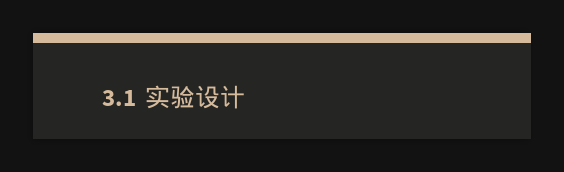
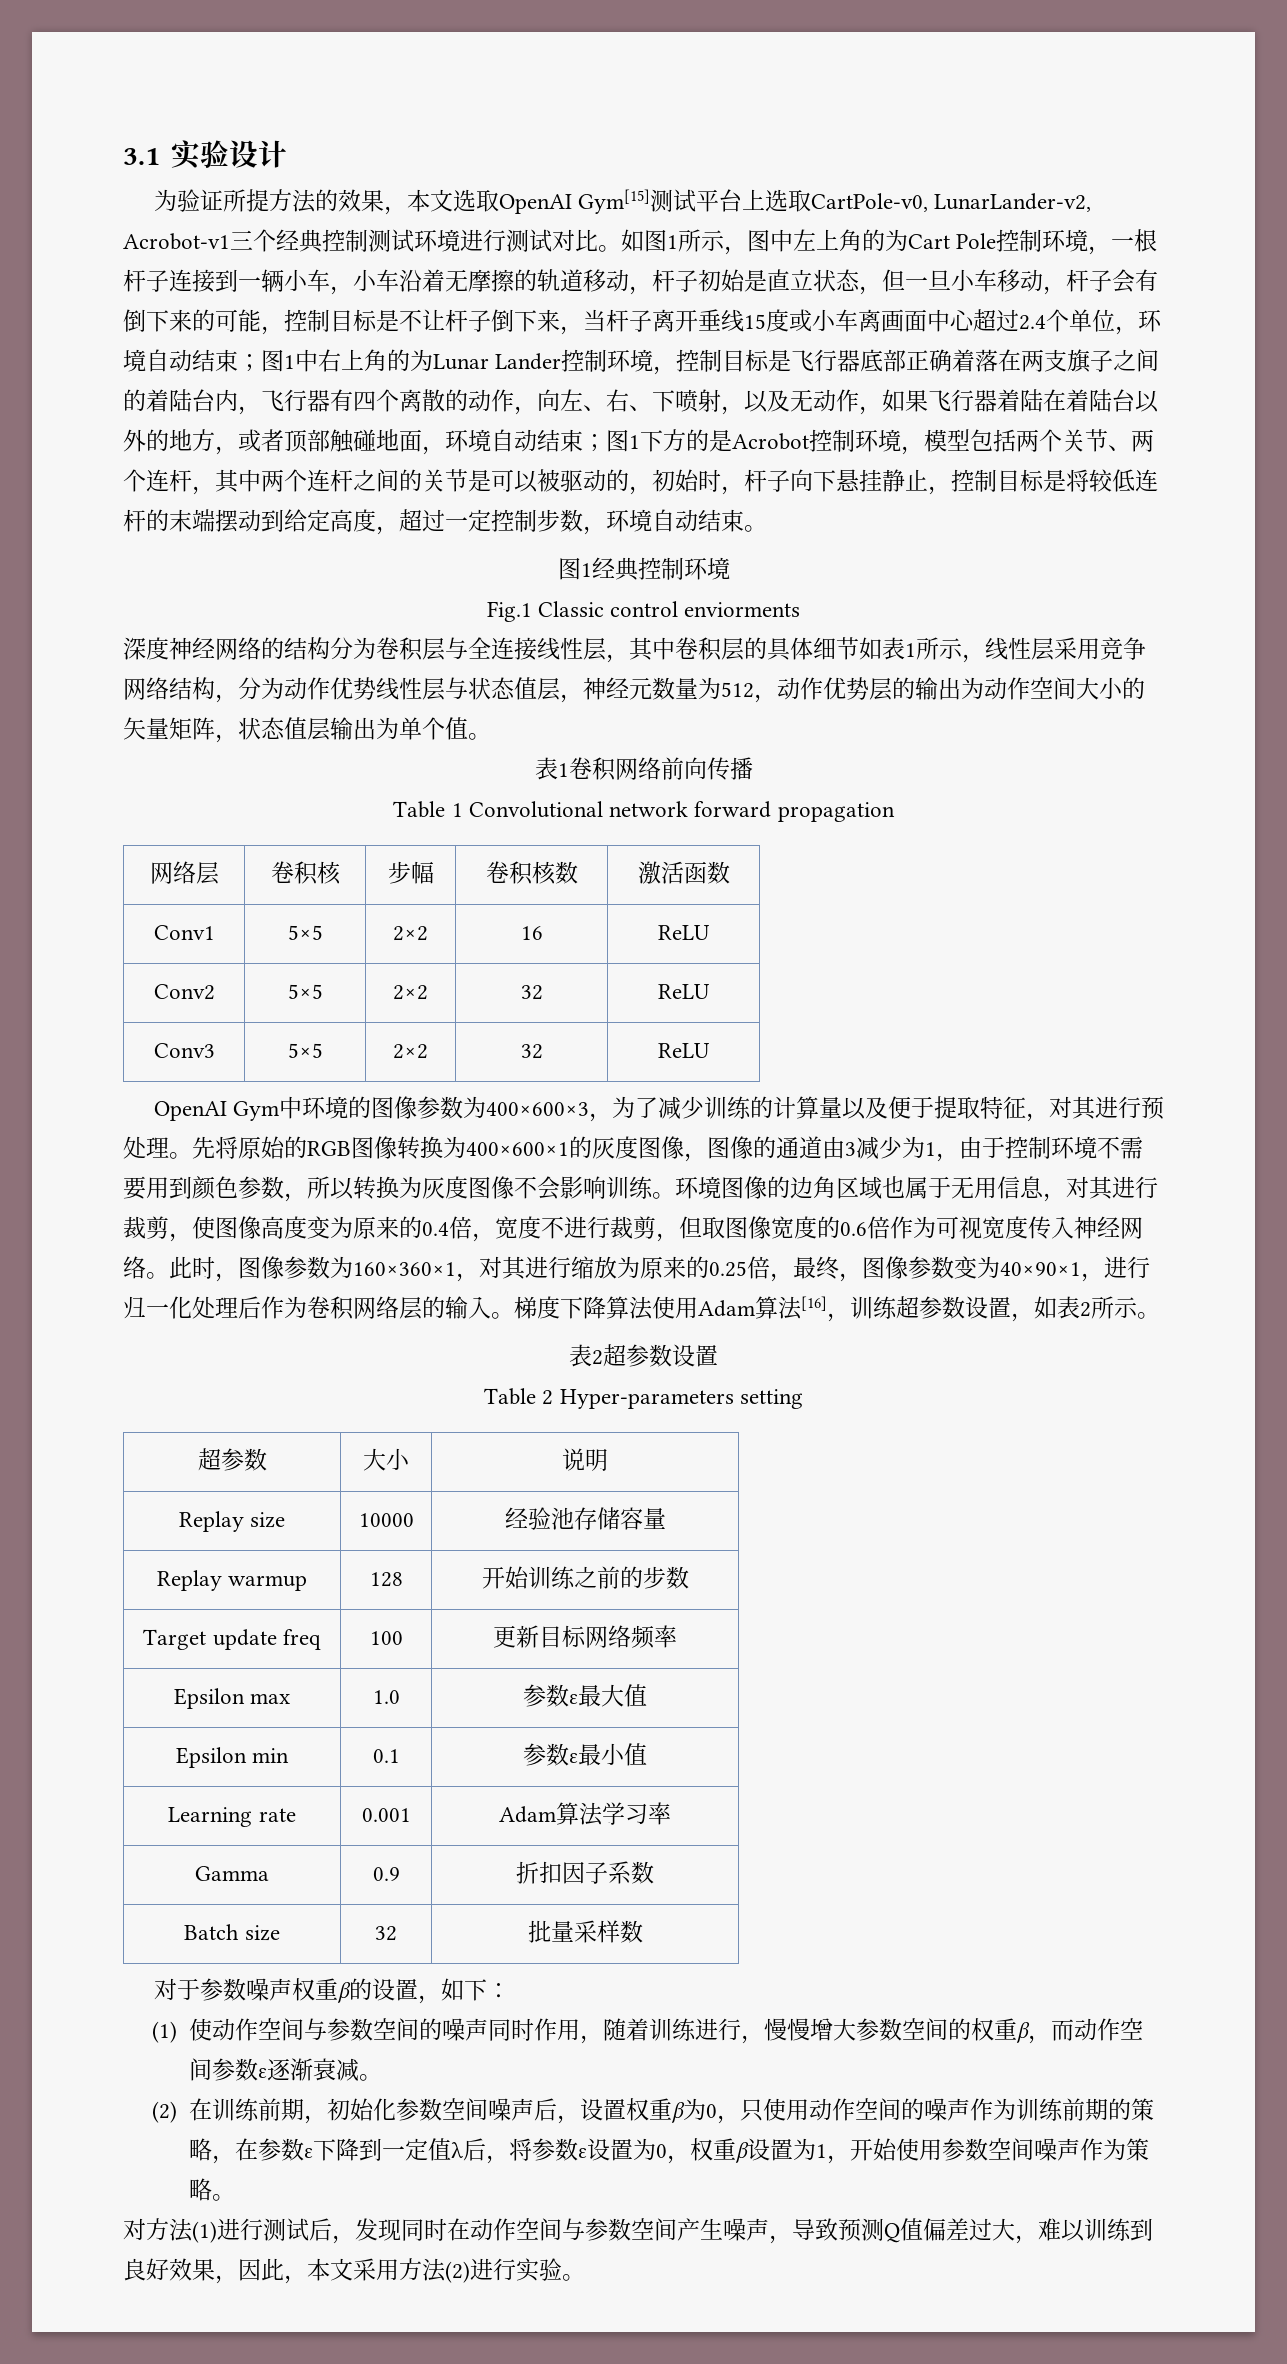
+ 为验证所提方法的效果，本文选取OpenAI Gym[15]测试平台上选取CartPole-v0, LunarLander-v2, Acrobot-v1三个经典控制测试环境进行测试对比。如图1所示，图中左上角的为Cart Pole控制环境，一根杆子连接到一辆小车，小车沿着无摩擦的轨道移动，杆子初始是直立状态，但一旦小车移动，杆子会有倒下来的可能，控制目标是不让杆子倒下来，当杆子离开垂线15度或小车离画面中心超过2.4个单位，环境自动结束；图1中右上角的为Lunar Lander控制环境，控制目标是飞行器底部正确着落在两支旗子之间的着陆台内，飞行器有四个离散的动作，向左、右、下喷射，以及无动作，如果飞行器着陆在着陆台以外的地方，或者顶部触碰地面，环境自动结束；图1下方的是Acrobot控制环境，模型包括两个关节、两个连杆，其中两个连杆之间的关节是可以被驱动的，初始时，杆子向下悬挂静止，控制目标是将较低连杆的末端摆动到给定高度，超过一定控制步数，环境自动结束。
+ 图1经典控制环境
+ Fig.1 Classic control enviorments
+ 深度神经网络的结构分为卷积层与全连接线性层，其中卷积层的具体细节如表1所示，线性层采用竞争网络结构，分为动作优势线性层与状态值层，神经元数量为512，动作优势层的输出为动作空间大小的矢量矩阵，状态值层输出为单个值。
+ 表1卷积网络前向传播
+ Table 1 Convolutional network forward propagation
+ 网络层 | 卷积核 | 步幅 | 卷积核数 | 激活函数
+ Conv1 | 5×5 | 2×2 | 16 | ReLU
+ Conv2 | 5×5 | 2×2 | 32 | ReLU
+ Conv3 | 5×5 | 2×2 | 32 | ReLU
+ OpenAI Gym中环境的图像参数为400×600×3，为了减少训练的计算量以及便于提取特征，对其进行预处理。先将原始的RGB图像转换为400×600×1的灰度图像，图像的通道由3减少为1，由于控制环境不需要用到颜色参数，所以转换为灰度图像不会影响训练。环境图像的边角区域也属于无用信息，对其进行裁剪，使图像高度变为原来的0.4倍，宽度不进行裁剪，但取图像宽度的0.6倍作为可视宽度传入神经网络。此时，图像参数为160×360×1，对其进行缩放为原来的0.25倍，最终，图像参数变为40×90×1，进行归一化处理后作为卷积网络层的输入。梯度下降算法使用Adam算法[16]，训练超参数设置，如表2所示。
+ 表2超参数设置
+ Table 2 Hyper-parameters setting
+ 超参数 | 大小 | 说明
+ Replay size | 10000 | 经验池存储容量
+ Replay warmup | 128 | 开始训练之前的步数
+ Target update freq | 100 | 更新目标网络频率
+ Epsilon max | 1.0 | 参数ε最大值
+ Epsilon min | 0.1 | 参数ε最小值
+ Learning rate | 0.001 | Adam算法学习率
+ Gamma | 0.9 | 折扣因子系数
+ Batch size | 32 | 批量采样数
+ 对于参数噪声权重β的设置，如下：
+ (1)使动作空间与参数空间的噪声同时作用，随着训练进行，慢慢增大参数空间的权重β，而动作空间参数ε逐渐衰减。
+ (2)在训练前期，初始化参数空间噪声后，设置权重β为0，只使用动作空间的噪声作为训练前期的策略，在参数ε下降到一定值λ后，将参数ε设置为0，权重β设置为1，开始使用参数空间噪声作为策略。
+ 对方法(1)进行测试后，发现同时在动作空间与参数空间产生噪声，导致预测Q值偏差过大，难以训练到良好效果，因此，本文采用方法(2)进行实验。

